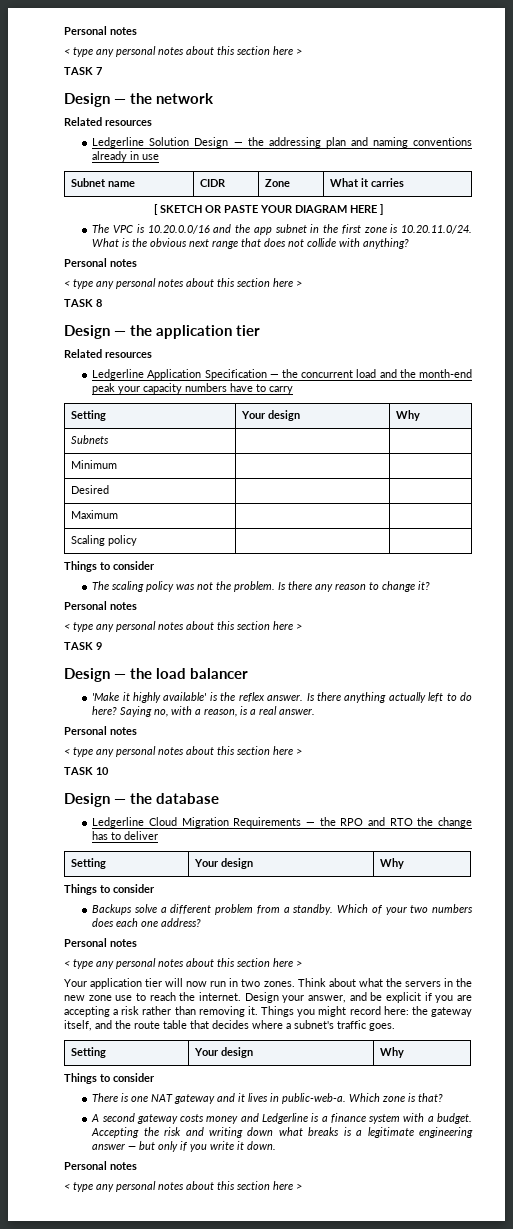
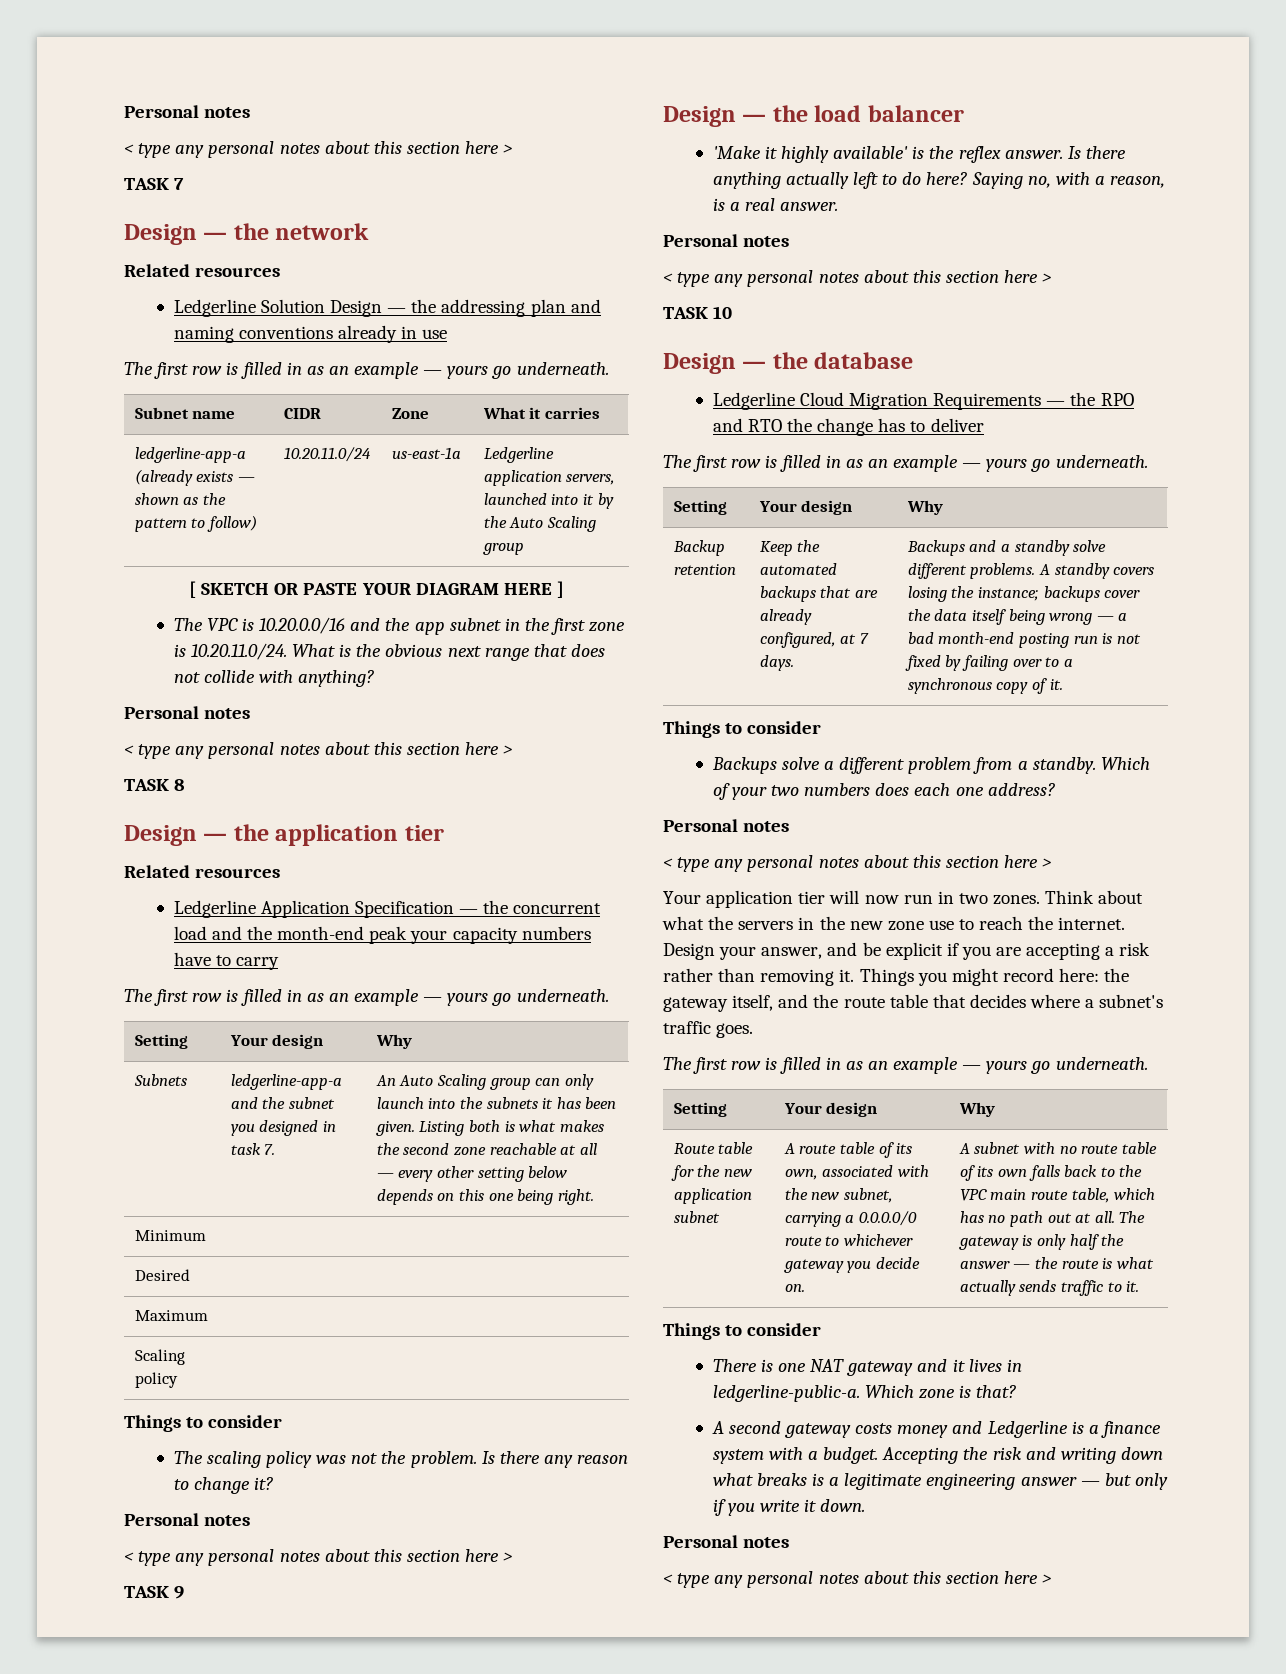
  Ledgerline Solution Design — the addressing plan and naming conventions already in use
+ The first row is filled in as an example — yours go underneath.
+ ledgerline-app-a (already exists — shown as the pattern to follow) | 10.20.11.0/24 | us-east-1a | Ledgerline application servers, launched into it by the Auto Scaling group
  Ledgerline Application Specification — the concurrent load and the month-end peak your capacity numbers have to carry
+ The first row is filled in as an example — yours go underneath.
+ ledgerline-app-a and the subnet you designed in task 7. | An Auto Scaling group can only launch into the subnets it has been given. Listing both is what makes the second zone reachable at all — every other setting below depends on this one being right.
  Ledgerline Cloud Migration Requirements — the RPO and RTO the change has to deliver
+ The first row is filled in as an example — yours go underneath.
  Setting | Your design | Why
+ Backup retention | Keep the automated backups that are already configured, at 7 days. | Backups and a standby solve different problems. A standby covers losing the instance; backups cover the data itself being wrong — a bad month-end posting run is not fixed by failing over to a synchronous copy of it.
  Things you might record here: the gateway itself, and the route table that decides where a subnet's traffic goes.
+ The first row is filled in as an example — yours go underneath.
  Setting | Your design | Why
+ Route table for the new application subnet | A route table of its own, associated with the new subnet, carrying a 0.0.0.0/0 route to whichever gateway you decide on. | A subnet with no route table of its own falls back to the VPC main route table, which has no path out at all. The gateway is only half the answer — the route is what actually sends traffic to it.
- There is one NAT gateway and it lives in public-web-a.
+ There is one NAT gateway and it lives in ledgerline-public-a.

